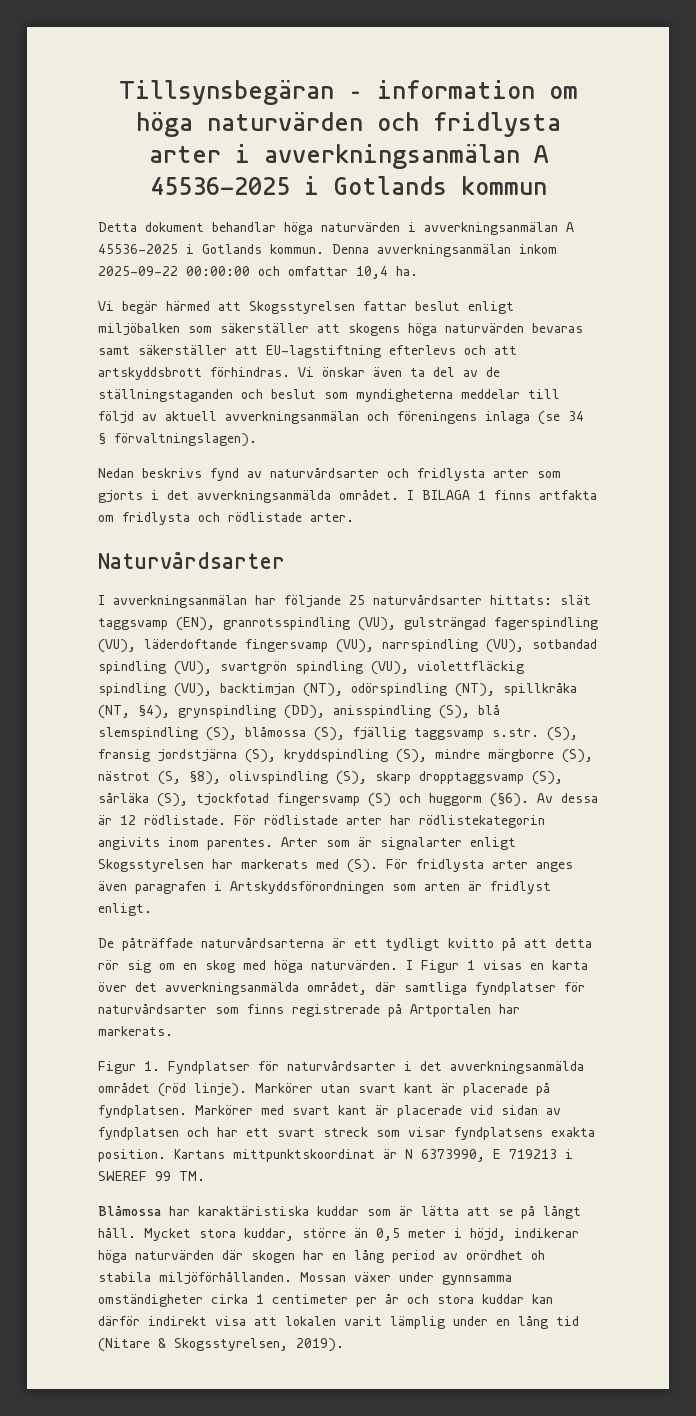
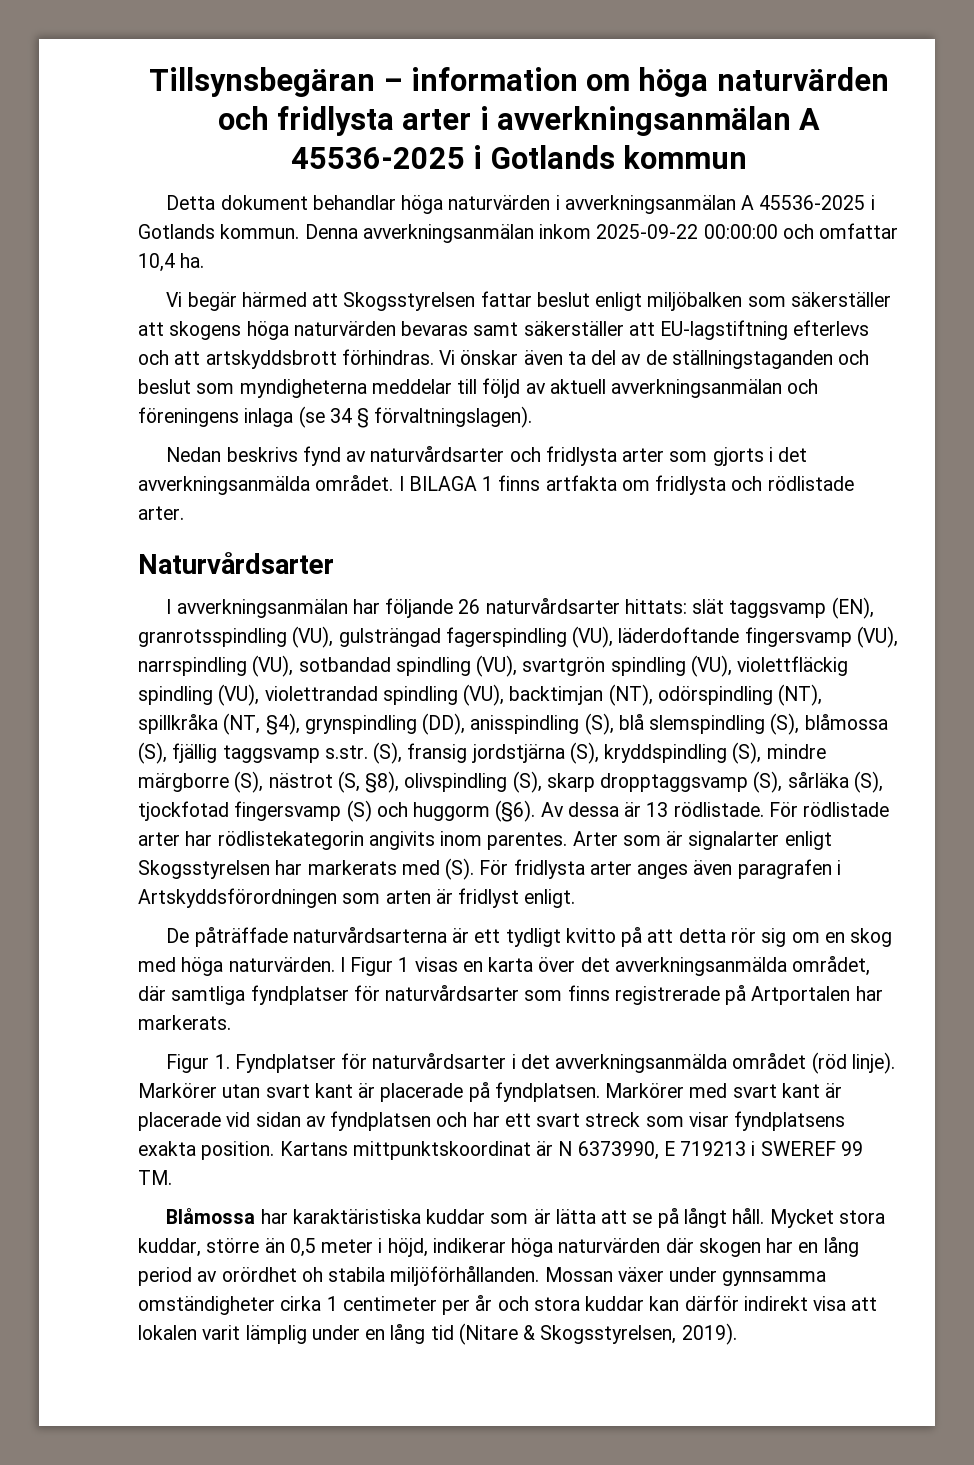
- I avverkningsanmälan har följande 25 naturvårdsarter hittats:
+ I avverkningsanmälan har följande 26 naturvårdsarter hittats:
- slät taggsvamp (EN), granrotsspindling (VU), gulsträngad fagerspindling (VU), läderdoftande fingersvamp (VU), narrspindling (VU), sotbandad spindling (VU), svartgrön spindling (VU), violettfläckig spindling (VU), backtimjan (NT), odörspindling (NT), spillkråka (NT, §4), grynspindling (DD), anisspindling (S), blå slemspindling (S), blåmossa (S), fjällig taggsvamp s.str. (S), fransig jordstjärna (S), kryddspindling (S), mindre märgborre (S), nästrot (S, §8), olivspindling (S), skarp dropptaggsvamp (S), sårläka (S), tjockfotad fingersvamp (S) och huggorm (§6).
+ slät taggsvamp (EN), granrotsspindling (VU), gulsträngad fagerspindling (VU), läderdoftande fingersvamp (VU), narrspindling (VU), sotbandad spindling (VU), svartgrön spindling (VU), violettfläckig spindling (VU), violettrandad spindling (VU), backtimjan (NT), odörspindling (NT), spillkråka (NT, §4), grynspindling (DD), anisspindling (S), blå slemspindling (S), blåmossa (S), fjällig taggsvamp s.str. (S), fransig jordstjärna (S), kryddspindling (S), mindre märgborre (S), nästrot (S, §8), olivspindling (S), skarp dropptaggsvamp (S), sårläka (S), tjockfotad fingersvamp (S) och huggorm (§6).
- Av dessa är 12 rödlistade.
+ Av dessa är 13 rödlistade.

